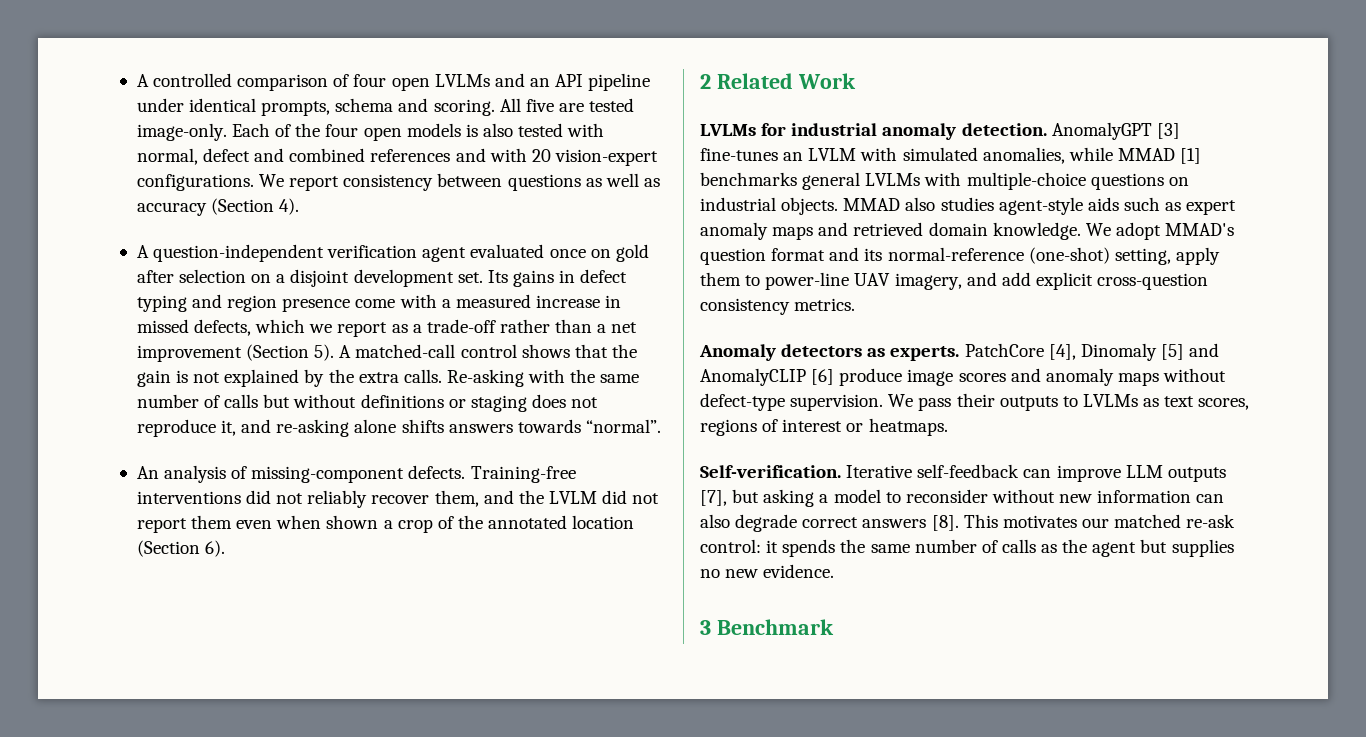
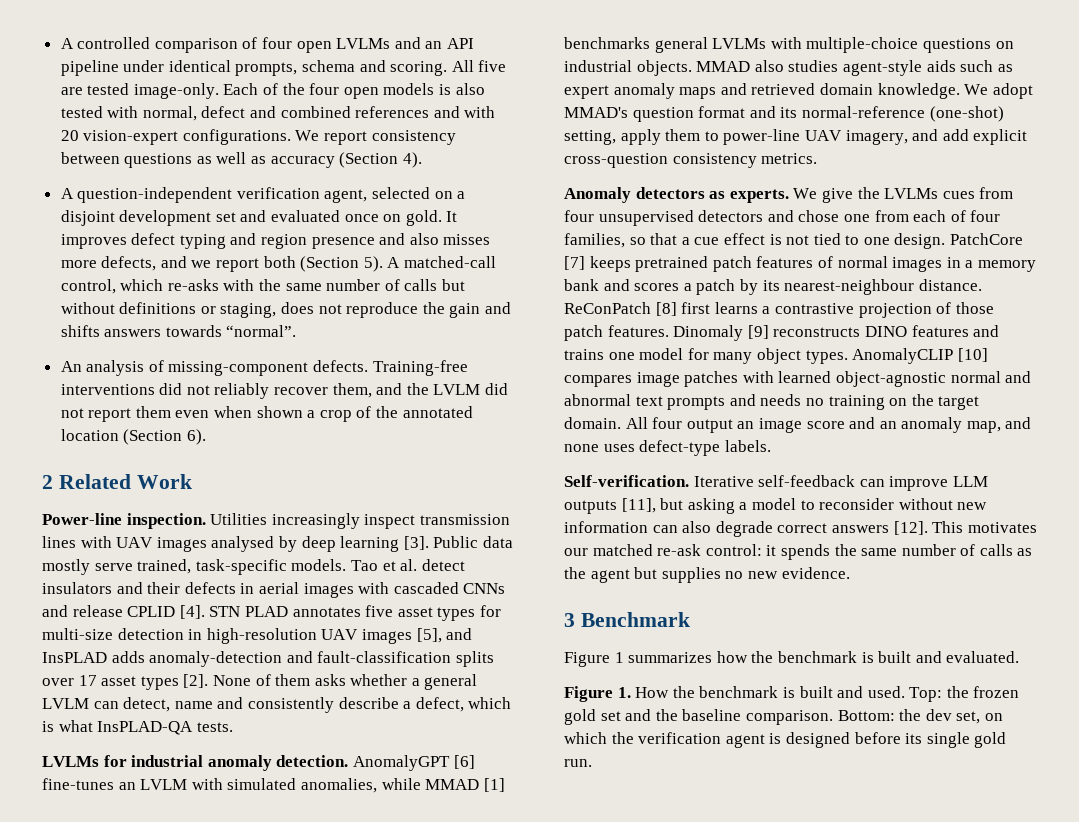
- A question-independent verification agent evaluated once on gold after selection on a disjoint development set. Its gains in defect typing and region presence come with a measured increase in missed defects, which we report as a trade-off rather than a net improvement (Section 5). A matched-call control shows that the gain is not explained by the extra calls. Re-asking with the same number of calls but without definitions or staging does not reproduce it, and re-asking alone shifts answers towards “normal”.
+ A question-independent verification agent, selected on a disjoint development set and evaluated once on gold. It improves defect typing and region presence and also misses more defects, and we report both (Section 5). A matched-call control, which re-asks with the same number of calls but without definitions or staging, does not reproduce the gain and shifts answers towards “normal”.
+ Power-line inspection. Utilities increasingly inspect transmission lines with UAV images analysed by deep learning [3]. Public data mostly serve trained, task-specific models. Tao et al. detect insulators and their defects in aerial images with cascaded CNNs and release CPLID [4]. STN PLAD annotates five asset types for multi-size detection in high-resolution UAV images [5], and InsPLAD adds anomaly-detection and fault-classification splits over 17 asset types [2]. None of them asks whether a general LVLM can detect, name and consistently describe a defect, which is what InsPLAD-QA tests.
- AnomalyGPT [3] fine-tunes an LVLM with simulated anomalies, while MMAD [1] benchmarks general LVLMs with multiple-choice questions on industrial objects.
+ AnomalyGPT [6] fine-tunes an LVLM with simulated anomalies, while MMAD [1] benchmarks general LVLMs with multiple-choice questions on industrial objects.
- PatchCore [4], Dinomaly [5] and AnomalyCLIP [6] produce image scores and anomaly maps without defect-type supervision. We pass their outputs to LVLMs as text scores, regions of interest or heatmaps.
+ We give the LVLMs cues from four unsupervised detectors and chose one from each of four families, so that a cue effect is not tied to one design. PatchCore [7] keeps pretrained patch features of normal images in a memory bank and scores a patch by its nearest-neighbour distance. ReConPatch [8] first learns a contrastive projection of those patch features. Dinomaly [9] reconstructs DINO features and trains one model for many object types. AnomalyCLIP [10] compares image patches with learned object-agnostic normal and abnormal text prompts and needs no training on the target domain. All four output an image score and an anomaly map, and none uses defect-type labels.
- Iterative self-feedback can improve LLM outputs [7], but asking a model to reconsider without new information can also degrade correct answers [8].
+ Iterative self-feedback can improve LLM outputs [11], but asking a model to reconsider without new information can also degrade correct answers [12].
+ Figure 1 summarizes how the benchmark is built and evaluated.
+ Figure 1. How the benchmark is built and used. Top: the frozen gold set and the baseline comparison. Bottom: the dev set, on which the verification agent is designed before its single gold run.

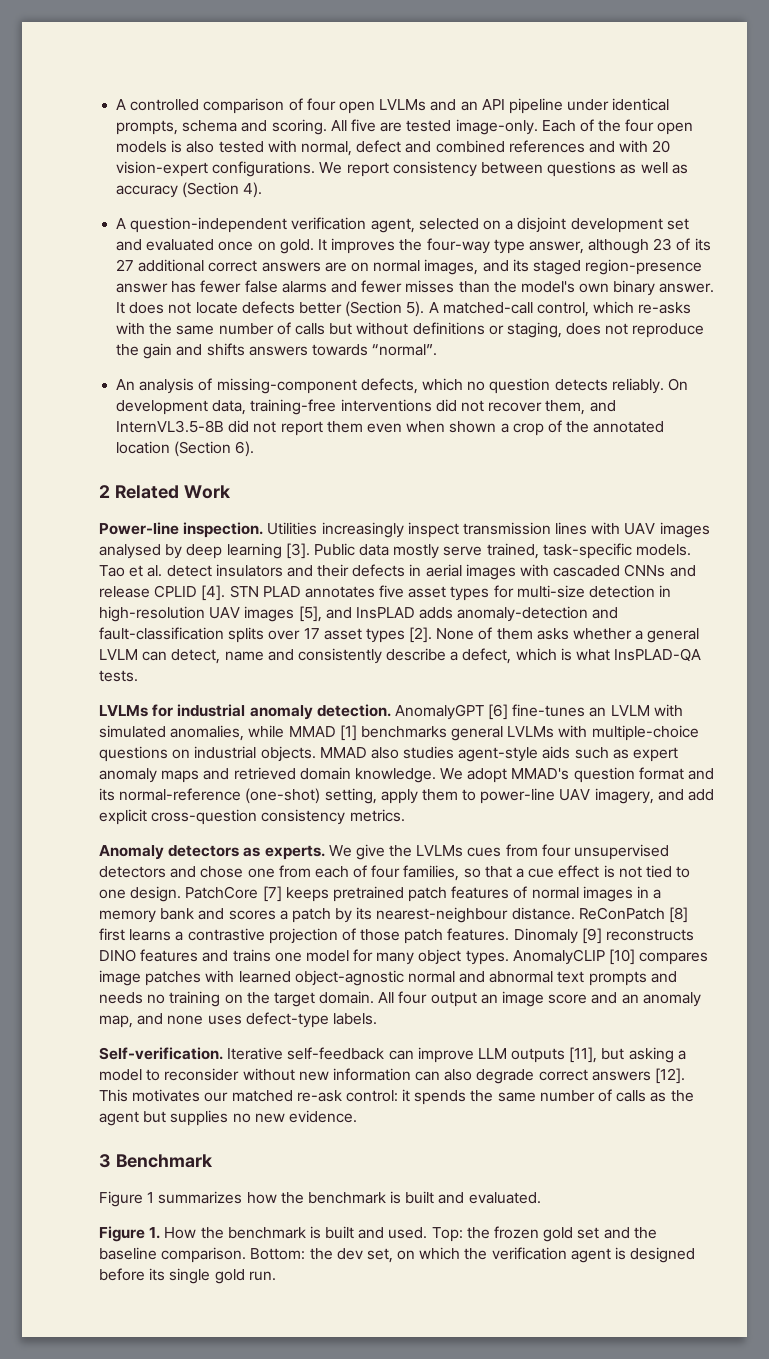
- It improves defect typing and region presence and also misses more defects, and we report both (Section 5).
+ It improves the four-way type answer, although 23 of its 27 additional correct answers are on normal images, and its staged region-presence answer has fewer false alarms and fewer misses than the model's own binary answer. It does not locate defects better (Section 5).
- An analysis of missing-component defects. Training-free interventions did not reliably recover them, and the LVLM did not report them even when shown a crop of the annotated location (Section 6).
+ An analysis of missing-component defects, which no question detects reliably. On development data, training-free interventions did not recover them, and InternVL3.5-8B did not report them even when shown a crop of the annotated location (Section 6).

